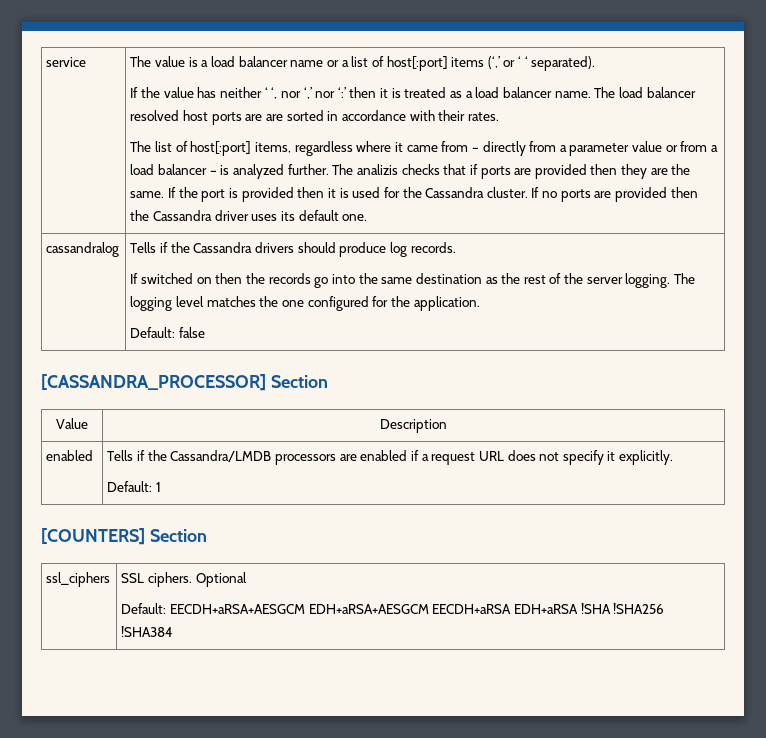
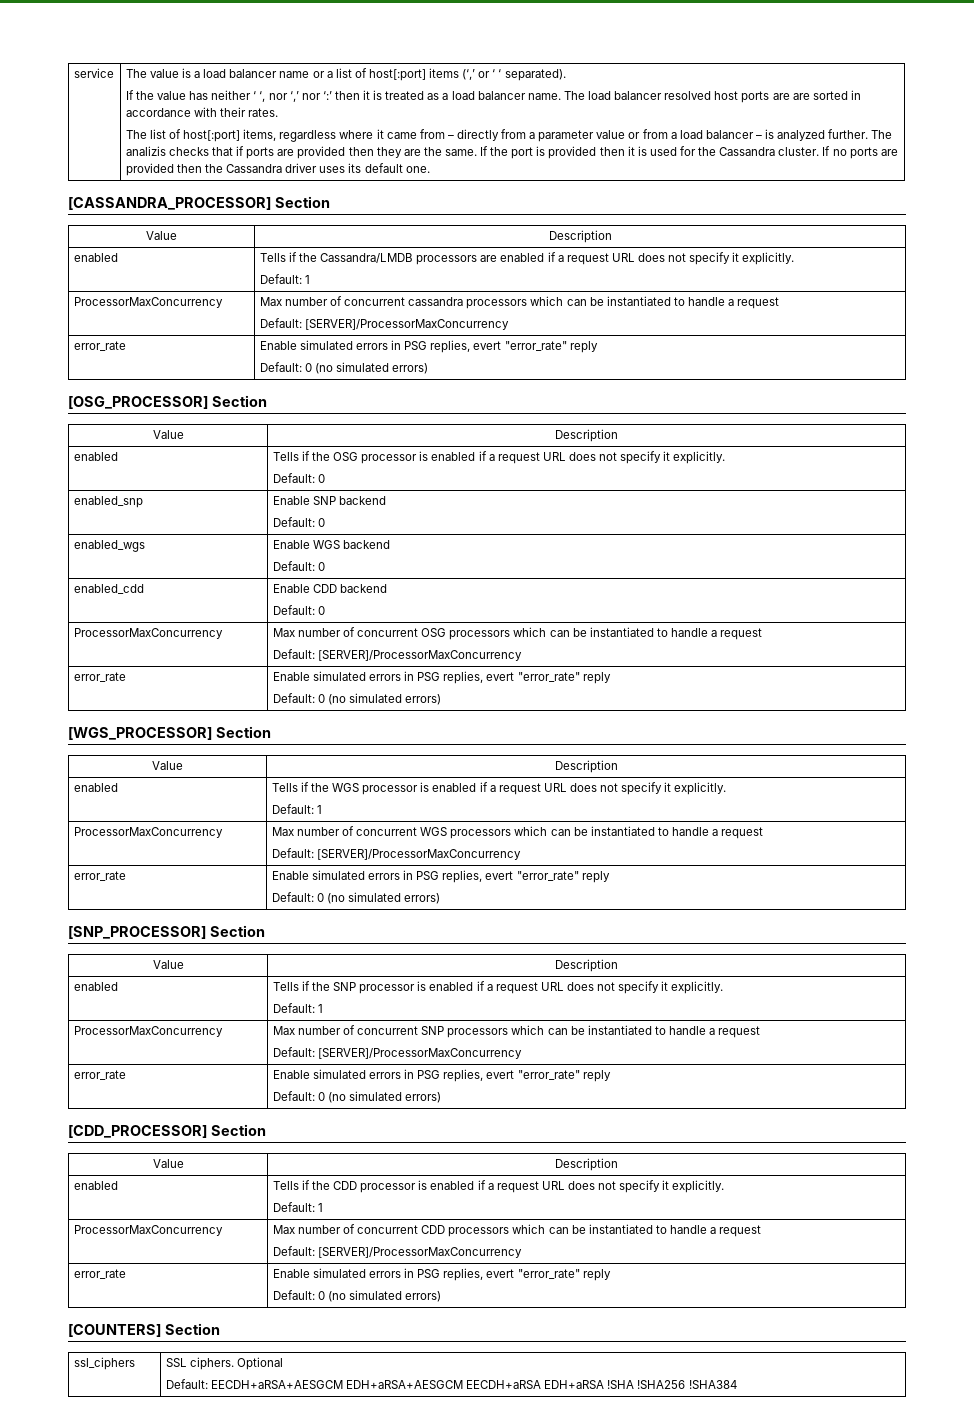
- cassandralog | Tells if the Cassandra drivers should produce log records.
- If switched on then the records go into the same destination as the rest of the server logging. The logging level matches the one configured for the application.
- Default: false
+ ProcessorMaxConcurrency | Max number of concurrent cassandra processors which can be instantiated to handle a request
+ Default: [SERVER]/ProcessorMaxConcurrency
+ error_rate | Enable simulated errors in PSG replies, evert "error_rate" reply
+ Default: 0 (no simulated errors)
+ [OSG_PROCESSOR] Section
+ Value | Description
+ enabled | Tells if the OSG processor is enabled if a request URL does not specify it explicitly.
+ Default: 0
+ enabled_snp | Enable SNP backend
+ Default: 0
+ enabled_wgs | Enable WGS backend
+ Default: 0
+ enabled_cdd | Enable CDD backend
+ Default: 0
+ ProcessorMaxConcurrency | Max number of concurrent OSG processors which can be instantiated to handle a request
+ Default: [SERVER]/ProcessorMaxConcurrency
+ error_rate | Enable simulated errors in PSG replies, evert "error_rate" reply
+ Default: 0 (no simulated errors)
+ [WGS_PROCESSOR] Section
+ Value | Description
+ enabled | Tells if the WGS processor is enabled if a request URL does not specify it explicitly.
+ Default: 1
+ ProcessorMaxConcurrency | Max number of concurrent WGS processors which can be instantiated to handle a request
+ Default: [SERVER]/ProcessorMaxConcurrency
+ error_rate | Enable simulated errors in PSG replies, evert "error_rate" reply
+ Default: 0 (no simulated errors)
+ [SNP_PROCESSOR] Section
+ Value | Description
+ enabled | Tells if the SNP processor is enabled if a request URL does not specify it explicitly.
+ Default: 1
+ ProcessorMaxConcurrency | Max number of concurrent SNP processors which can be instantiated to handle a request
+ Default: [SERVER]/ProcessorMaxConcurrency
+ error_rate | Enable simulated errors in PSG replies, evert "error_rate" reply
+ Default: 0 (no simulated errors)
+ [CDD_PROCESSOR] Section
+ Value | Description
+ enabled | Tells if the CDD processor is enabled if a request URL does not specify it explicitly.
+ Default: 1
+ ProcessorMaxConcurrency | Max number of concurrent CDD processors which can be instantiated to handle a request
+ Default: [SERVER]/ProcessorMaxConcurrency
+ error_rate | Enable simulated errors in PSG replies, evert "error_rate" reply
+ Default: 0 (no simulated errors)

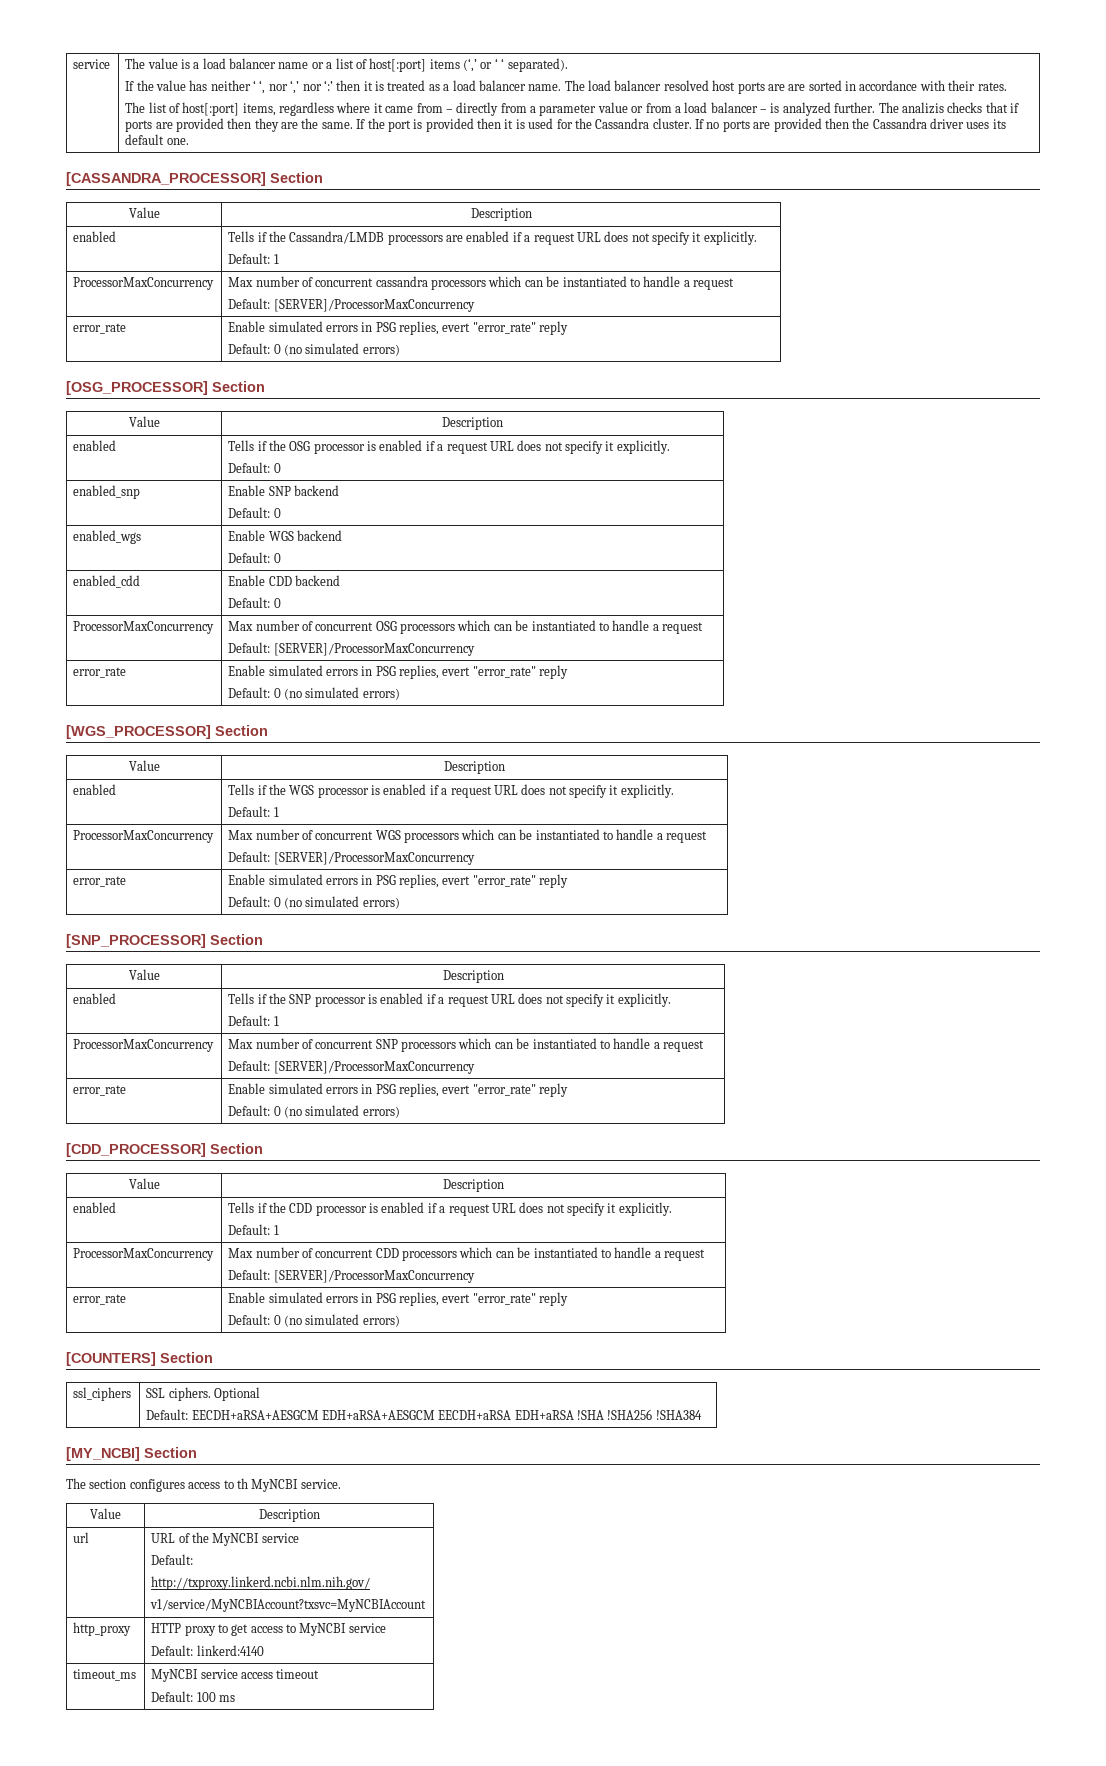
+ [MY_NCBI] Section
+ The section configures access to th MyNCBI service.
+ Value | Description
+ url | URL of the MyNCBI service
+ Default:
+ http://txproxy.linkerd.ncbi.nlm.nih.gov/
+ v1/service/MyNCBIAccount?txsvc=MyNCBIAccount
+ http_proxy | HTTP proxy to get access to MyNCBI service
+ Default: linkerd:4140
+ timeout_ms | MyNCBI service access timeout
+ Default: 100 ms

